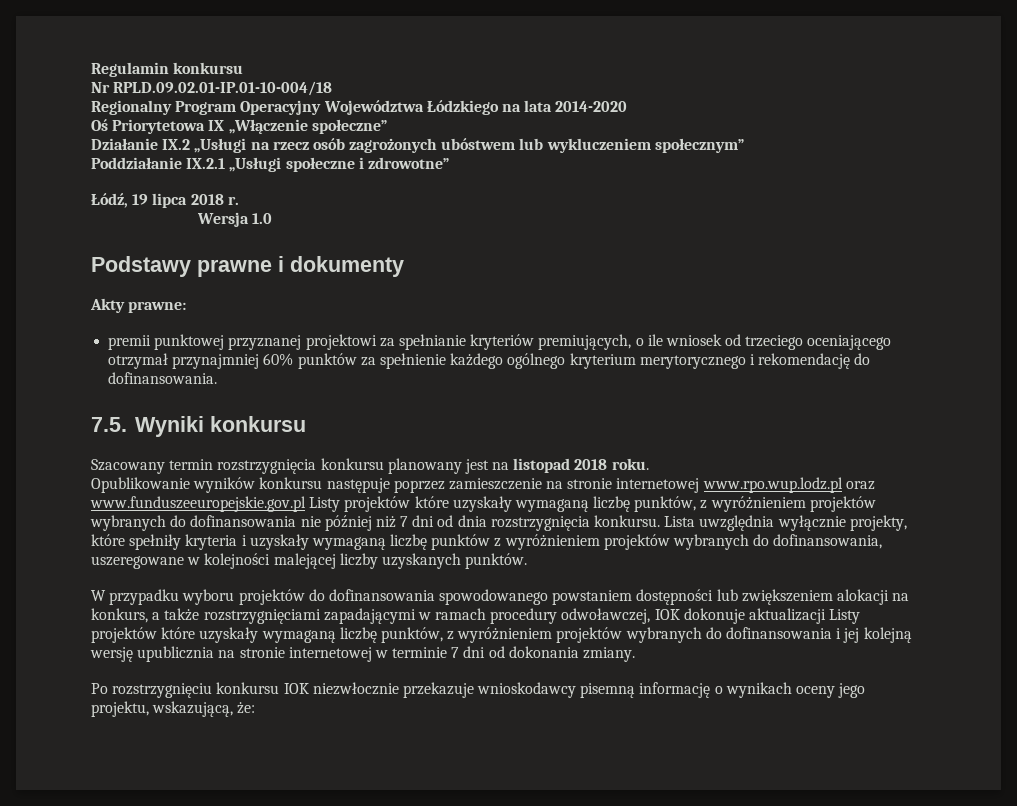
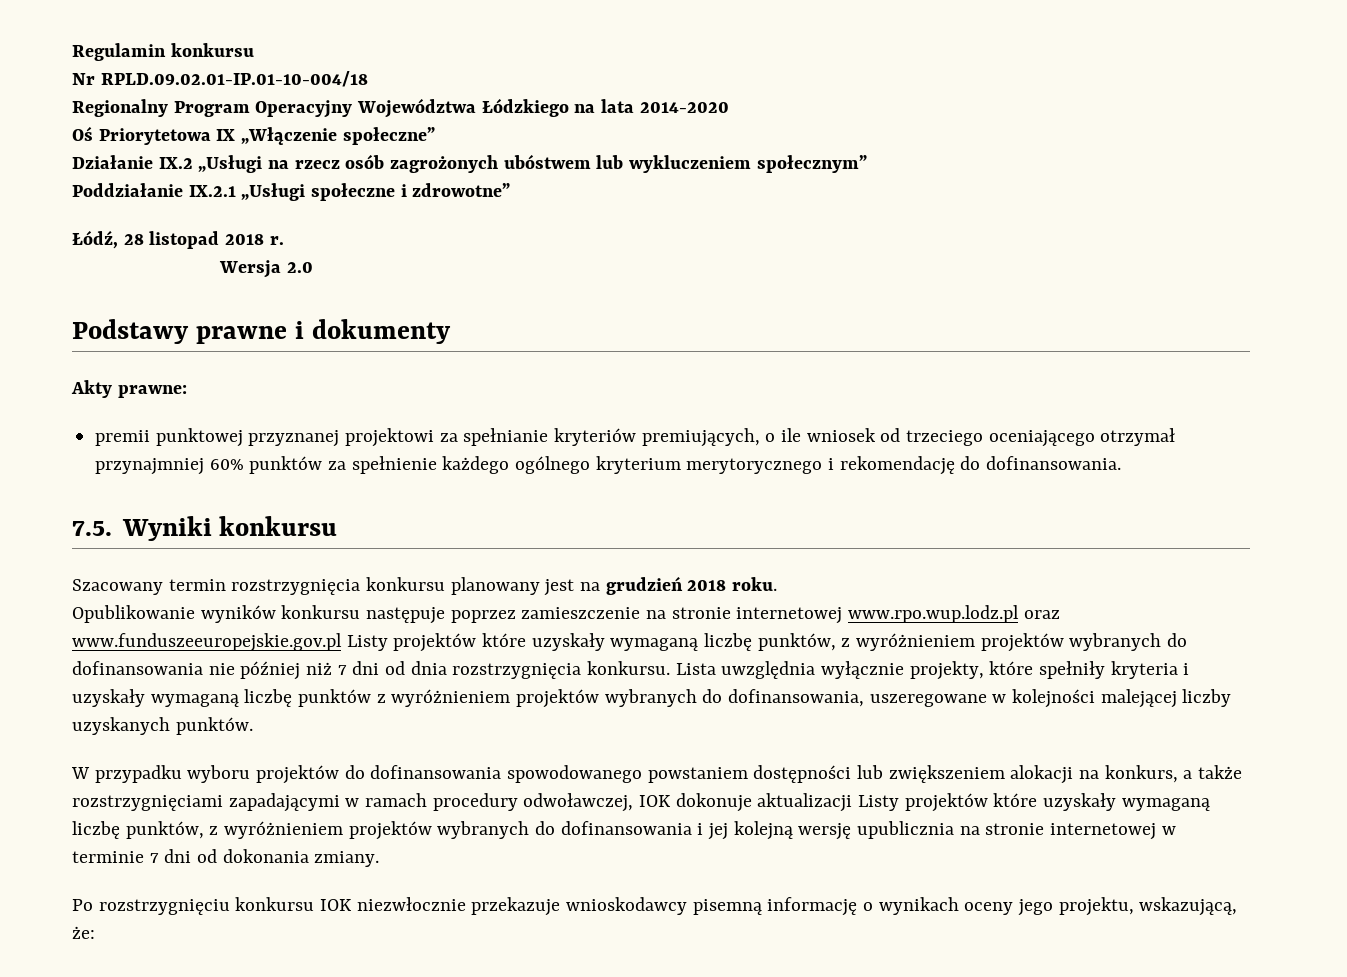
- Łódź, 19 lipca 2018 r.
+ Łódź, 28 listopad 2018 r.
- Wersja 1.0
+ Wersja 2.0
- Szacowany termin rozstrzygnięcia konkursu planowany jest na listopad 2018 roku.
+ Szacowany termin rozstrzygnięcia konkursu planowany jest na grudzień 2018 roku.

